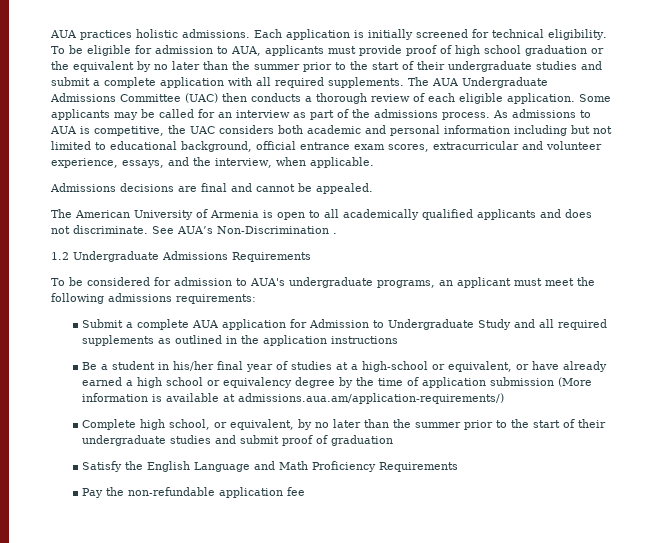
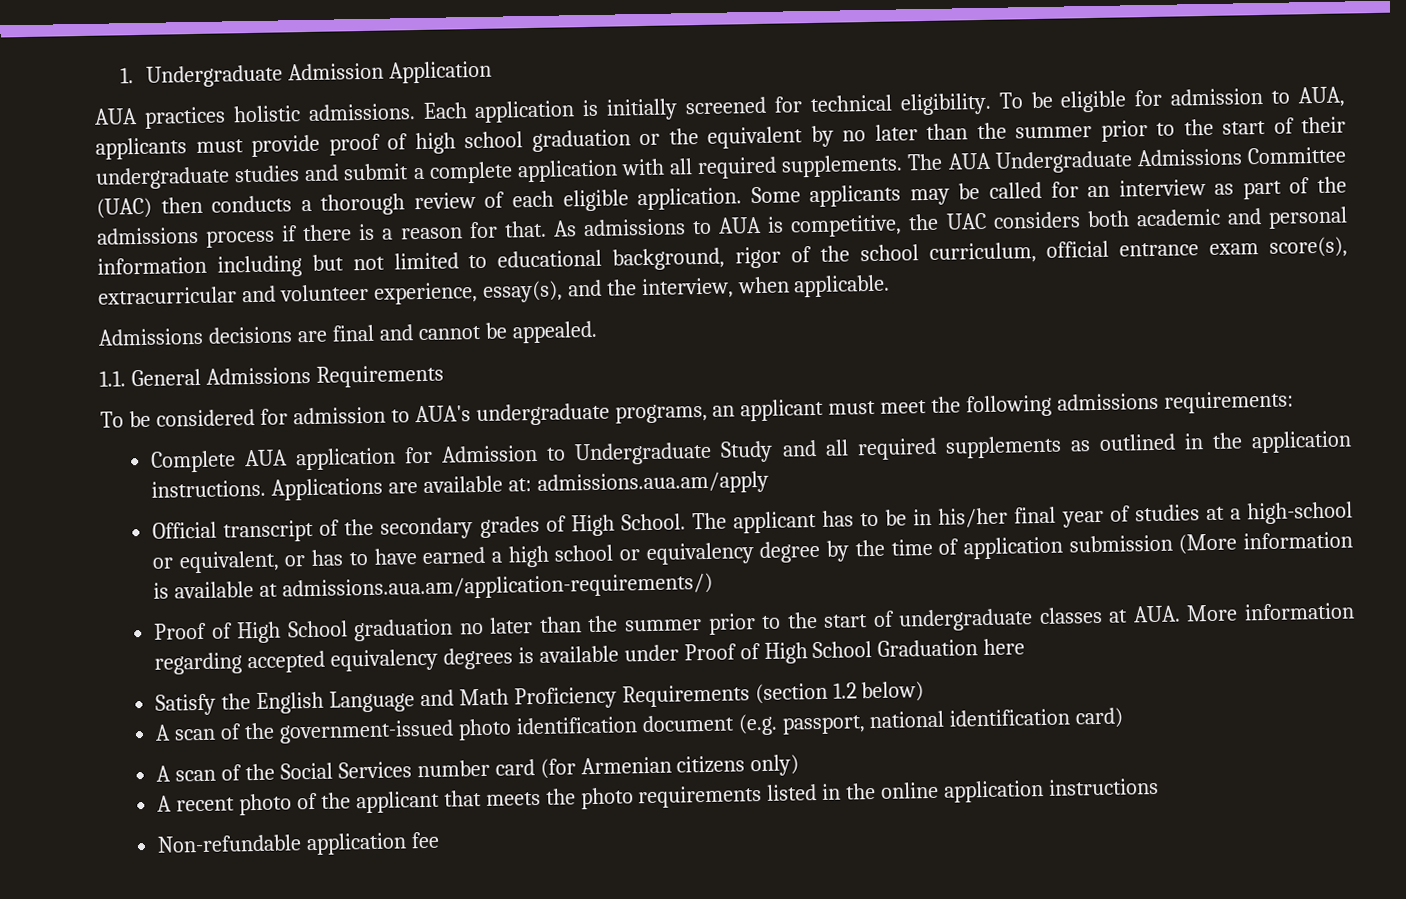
+ 1. Undergraduate Admission Application
- Some applicants may be called for an interview as part of the admissions process.
+ Some applicants may be called for an interview as part of the admissions process if there is a reason for that.
- As admissions to AUA is competitive, the UAC considers both academic and personal information including but not limited to educational background, official entrance exam scores, extracurricular and volunteer experience, essays, and the interview, when applicable.
+ As admissions to AUA is competitive, the UAC considers both academic and personal information including but not limited to educational background, rigor of the school curriculum, official entrance exam score(s), extracurricular and volunteer experience, essay(s), and the interview, when applicable.
- The American University of Armenia is open to all academically qualified applicants and does not discriminate. See AUA’s Non-Discrimination .
- 1.2 Undergraduate Admissions Requirements
+ 1.1. General Admissions Requirements
- Submit a complete AUA application for Admission to Undergraduate Study and all required supplements as outlined in the application instructions
- Be a student in his/her final year of studies at a high-school or equivalent, or have already earned a high school or equivalency degree by the time of application submission (More information is available at admissions.aua.am/application-requirements/)
+ Complete AUA application for Admission to Undergraduate Study and all required supplements as outlined in the application instructions. Applications are available at: admissions.aua.am/apply
+ Official transcript of the secondary grades of High School. The applicant has to be in his/her final year of studies at a high-school or equivalent, or has to have earned a high school or equivalency degree by the time of application submission (More information is available at admissions.aua.am/application-requirements/)
- Complete high school, or equivalent, by no later than the summer prior to the start of their undergraduate studies and submit proof of graduation
+ Proof of High School graduation no later than the summer prior to the start of undergraduate classes at AUA. More information regarding accepted equivalency degrees is available under Proof of High School Graduation here
- Satisfy the English Language and Math Proficiency Requirements
- Pay the non-refundable application fee
+ Satisfy the English Language and Math Proficiency Requirements (section 1.2 below)
+ A scan of the government-issued photo identification document (e.g. passport, national identification card)
+ A scan of the Social Services number card (for Armenian citizens only)
+ A recent photo of the applicant that meets the photo requirements listed in the online application instructions
+ Non-refundable application fee

